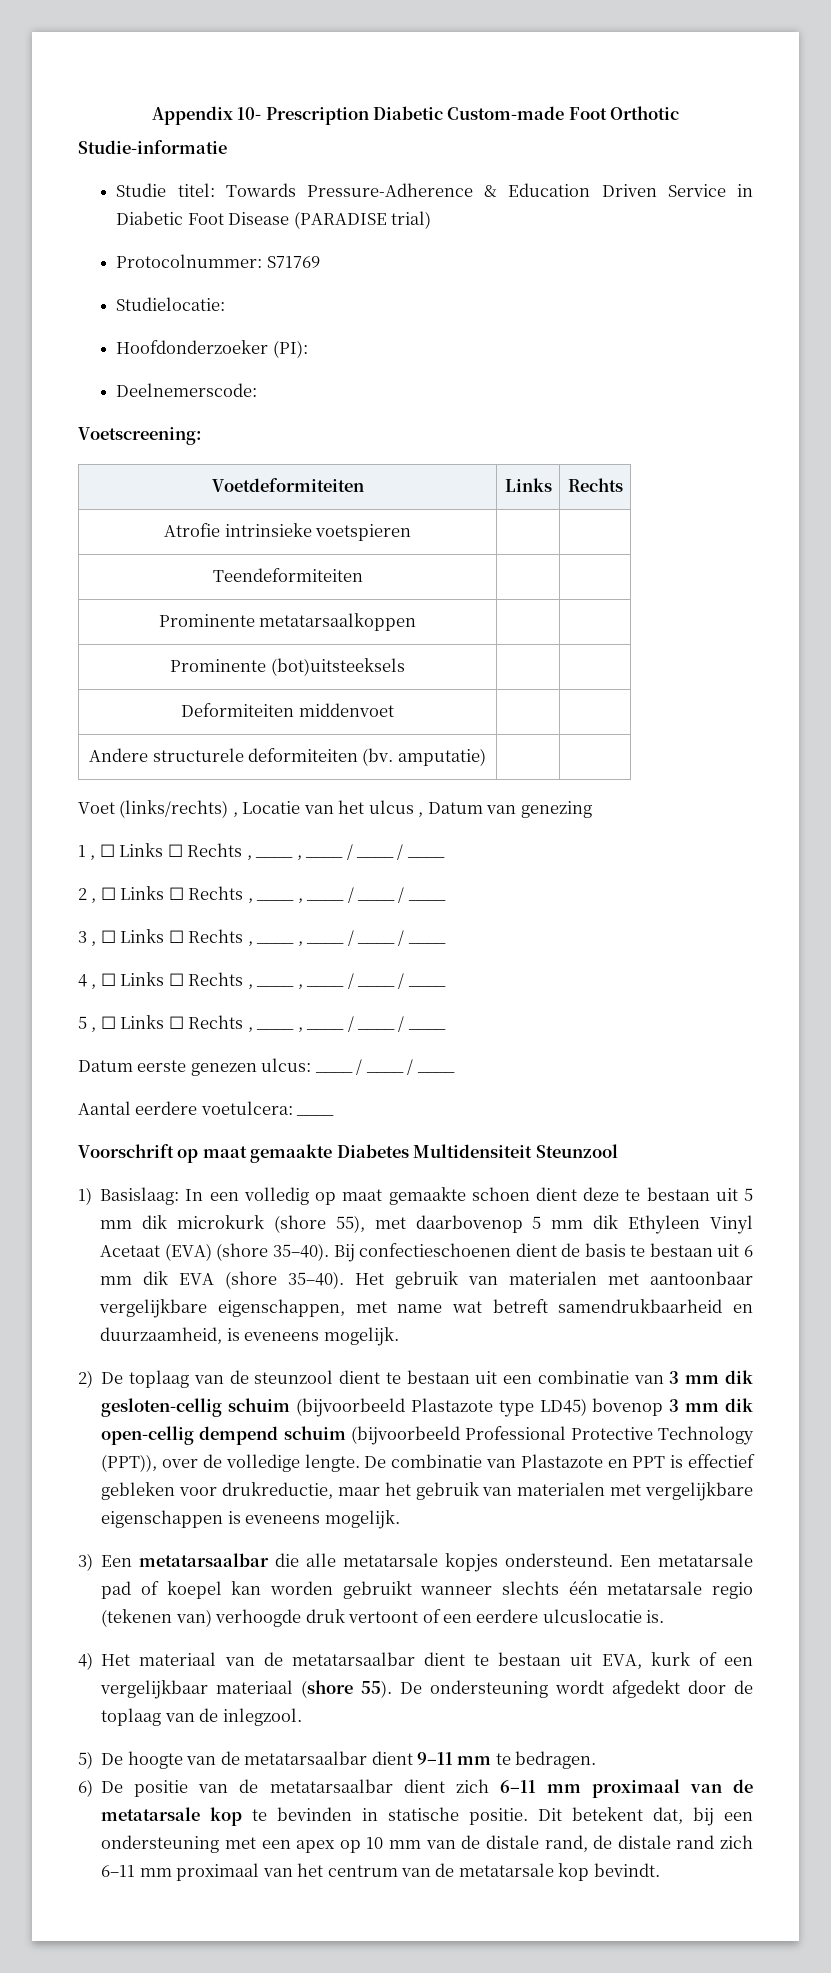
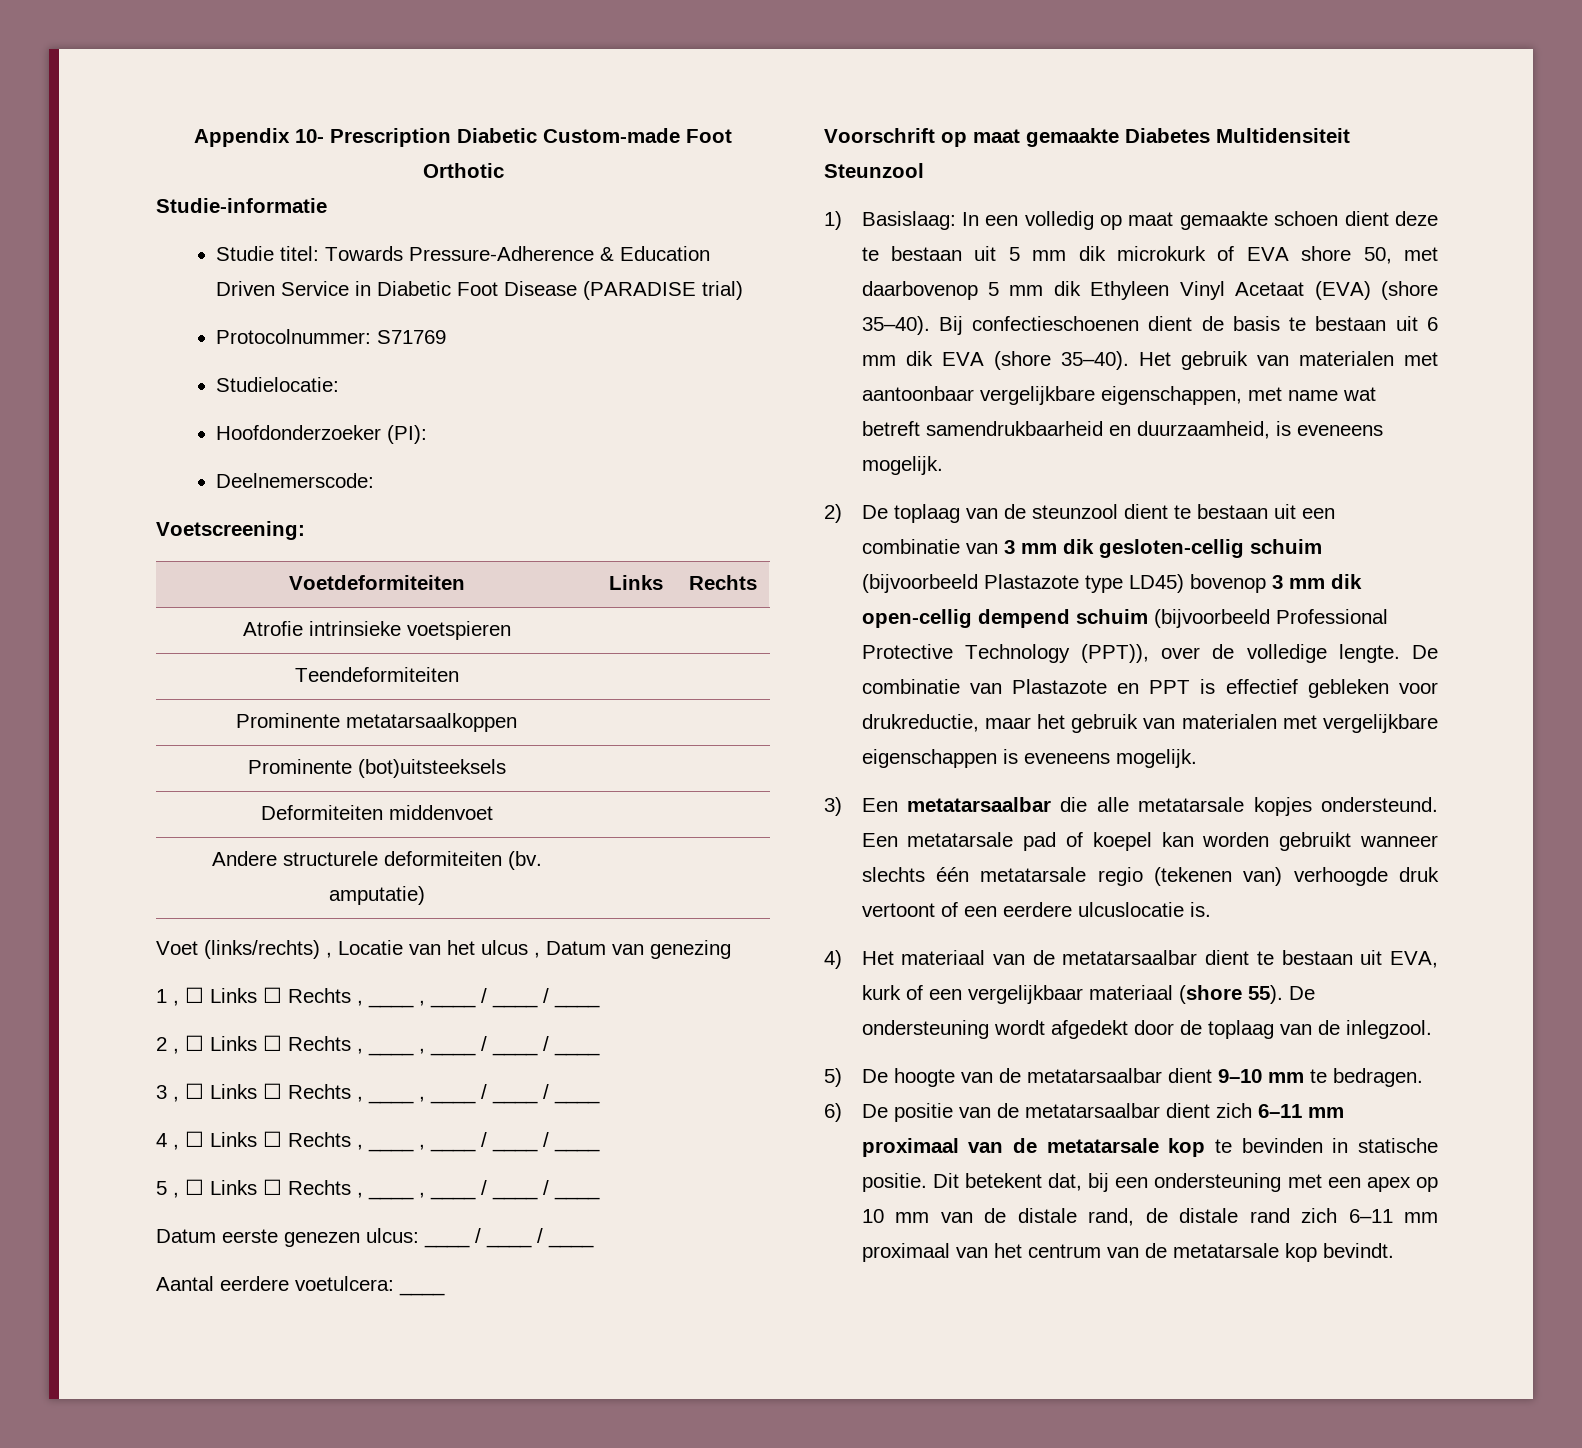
- 1) Basislaag: In een volledig op maat gemaakte schoen dient deze te bestaan uit 5 mm dik microkurk (shore 55), met daarbovenop 5 mm dik Ethyleen Vinyl Acetaat (EVA) (shore 35–40).
+ 1) Basislaag: In een volledig op maat gemaakte schoen dient deze te bestaan uit 5 mm dik microkurk of EVA shore 50, met daarbovenop 5 mm dik Ethyleen Vinyl Acetaat (EVA) (shore 35–40).
- 5) De hoogte van de metatarsaalbar dient 9–11 mm te bedragen.
+ 5) De hoogte van de metatarsaalbar dient 9–10 mm te bedragen.

